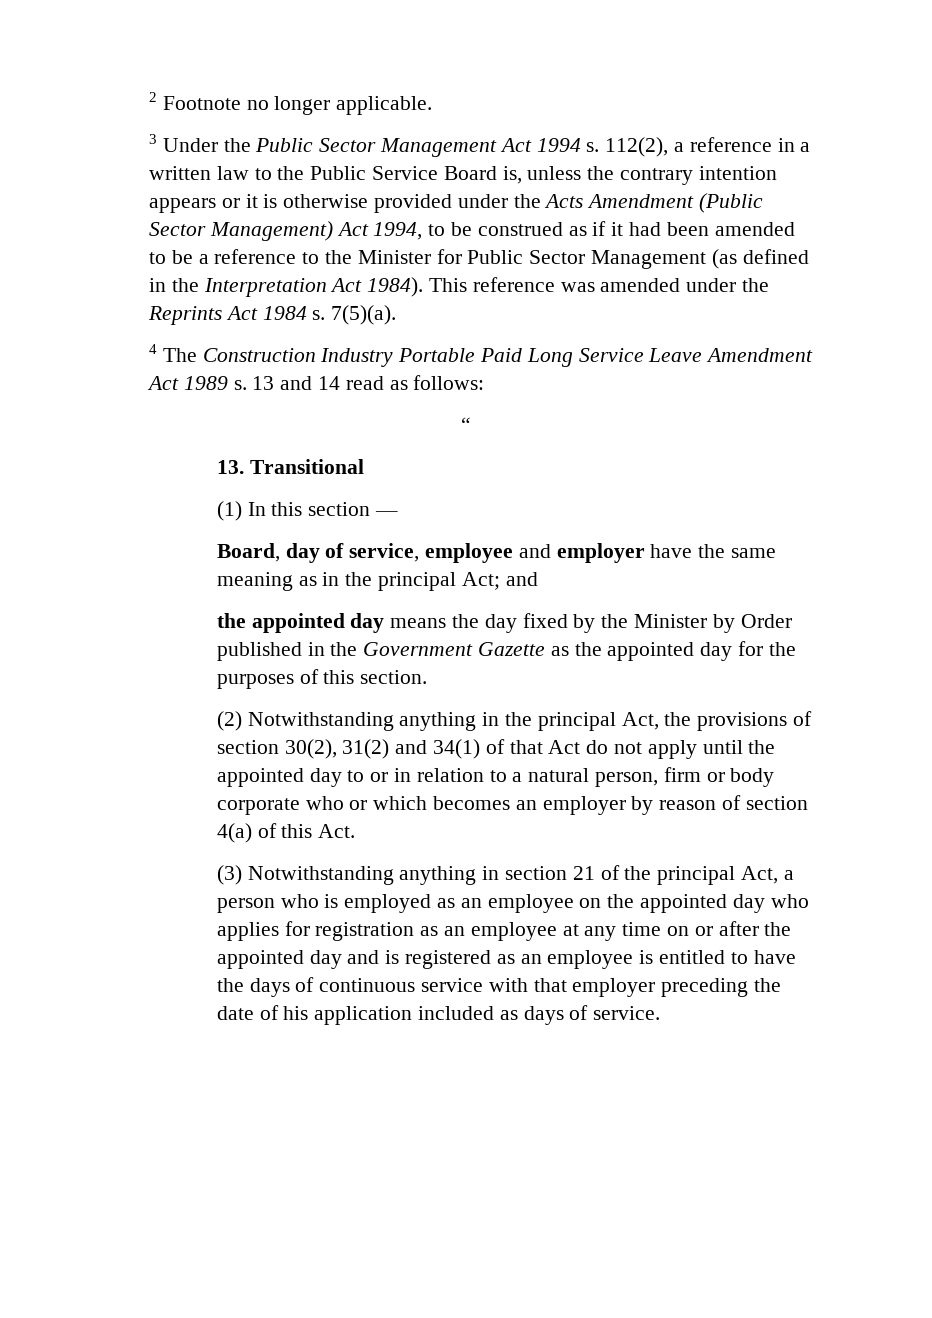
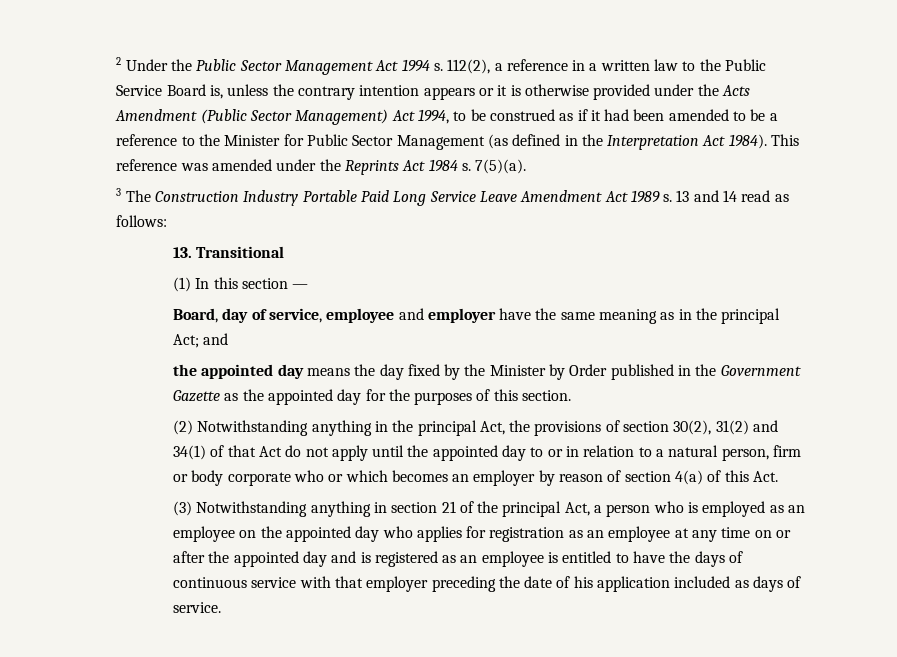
- 2 Footnote no longer applicable.
- 3 Under the Public Sector Management Act 1994 s.
+ 2 Under the Public Sector Management Act 1994 s.
- 4 The Construction Industry Portable Paid Long Service Leave Amendment Act 1989 s.
+ 3 The Construction Industry Portable Paid Long Service Leave Amendment Act 1989 s.
- “

